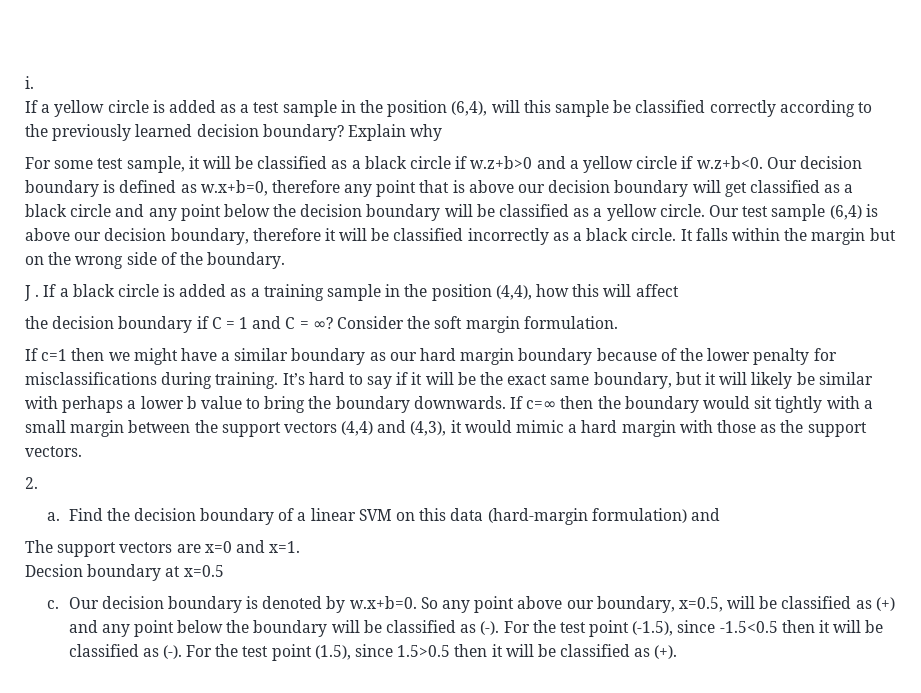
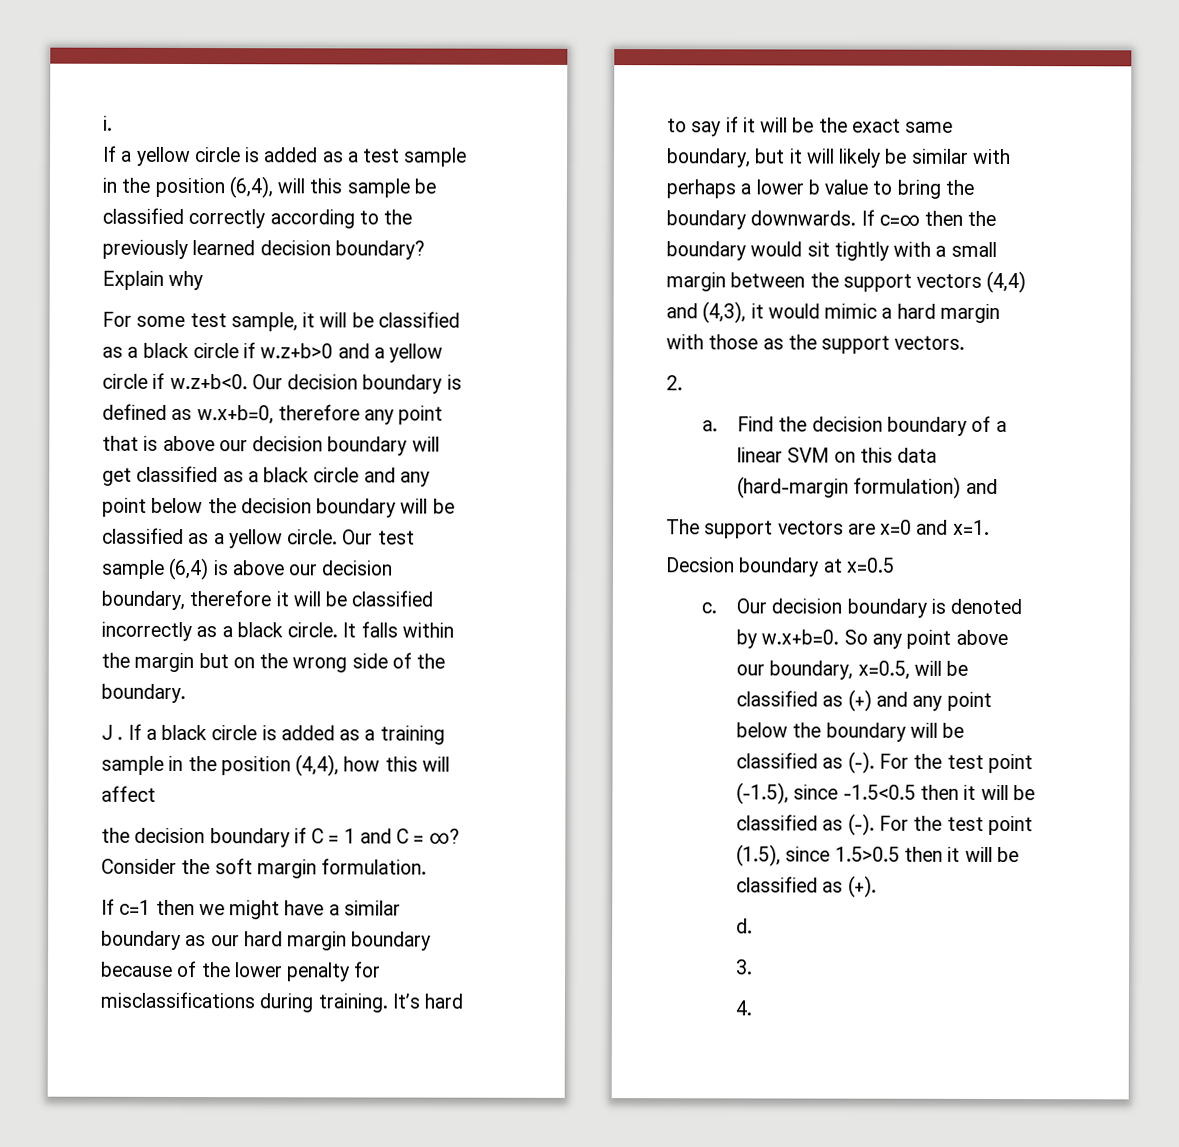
+ d.
+ 3.
+ 4.

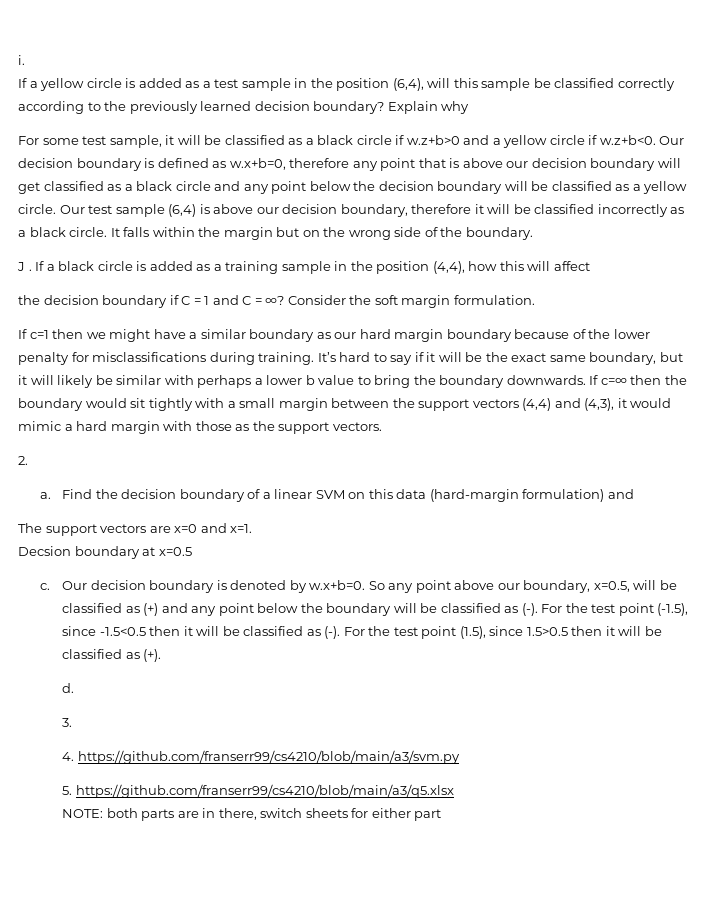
- 4.
+ 4. https://github.com/franserr99/cs4210/blob/main/a3/svm.py
+ 5. https://github.com/franserr99/cs4210/blob/main/a3/q5.xlsx
+ NOTE: both parts are in there, switch sheets for either part

